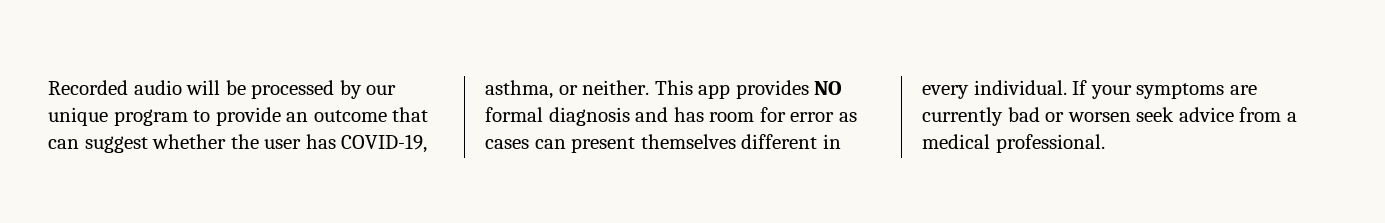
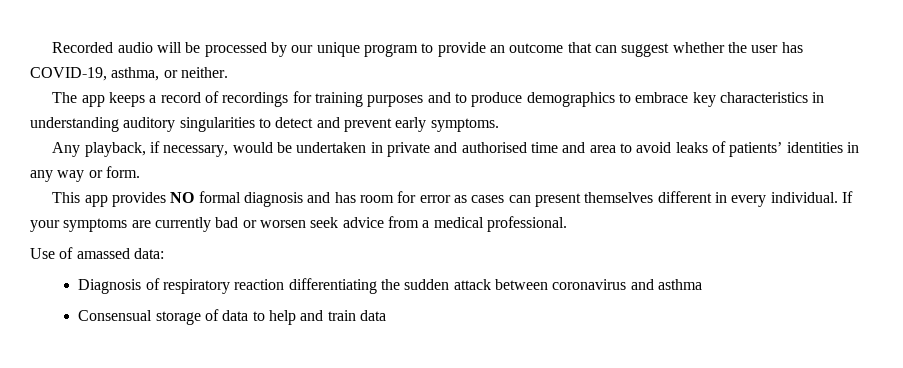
- Recorded audio will be processed by our unique program to provide an outcome that can suggest whether the user has COVID-19, asthma, or neither. This app provides NO formal diagnosis and has room for error as cases can present themselves different in every individual.
+ Recorded audio will be processed by our unique program to provide an outcome that can suggest whether the user has COVID-19, asthma, or neither.
+ The app keeps a record of recordings for training purposes and to produce demographics to embrace key characteristics in understanding auditory singularities to detect and prevent early symptoms.
+ Any playback, if necessary, would be undertaken in private and authorised time and area to avoid leaks of patients’ identities in any way or form.
+ This app provides NO formal diagnosis and has room for error as cases can present themselves different in every individual.
+ Use of amassed data:
+ Diagnosis of respiratory reaction differentiating the sudden attack between coronavirus and asthma
+ Consensual storage of data to help and train data

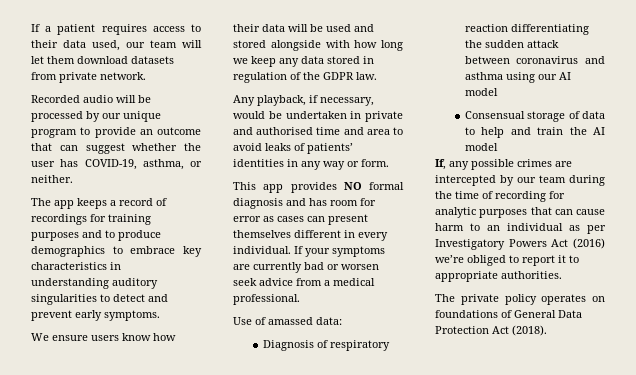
+ If a patient requires access to their data used, our team will let them download datasets from private network.
+ We ensure users know how their data will be used and stored alongside with how long we keep any data stored in regulation of the GDPR law.
- Diagnosis of respiratory reaction differentiating the sudden attack between coronavirus and asthma
+ Diagnosis of respiratory reaction differentiating the sudden attack between coronavirus and asthma using our AI model
- Consensual storage of data to help and train data
+ Consensual storage of data to help and train the AI model
+ If, any possible crimes are intercepted by our team during the time of recording for analytic purposes that can cause harm to an individual as per Investigatory Powers Act (2016) we’re obliged to report it to appropriate authorities.
+ The private policy operates on foundations of General Data Protection Act (2018).

